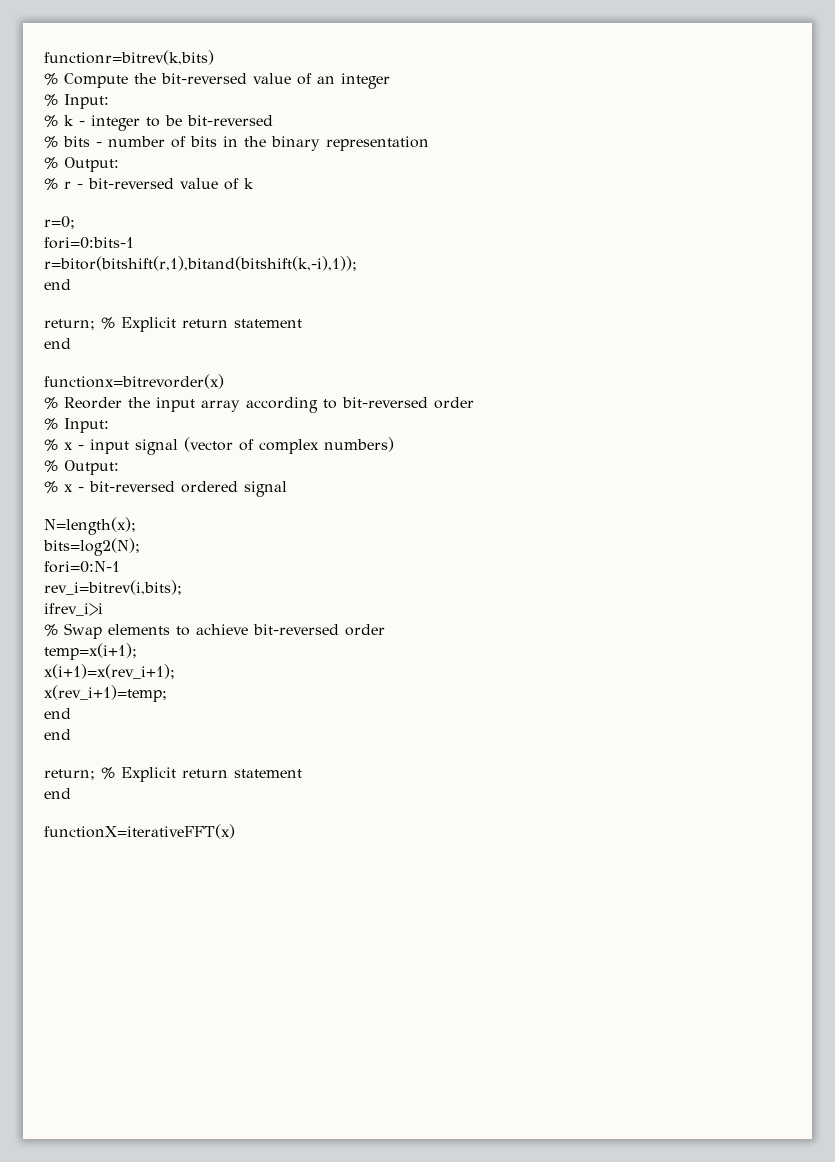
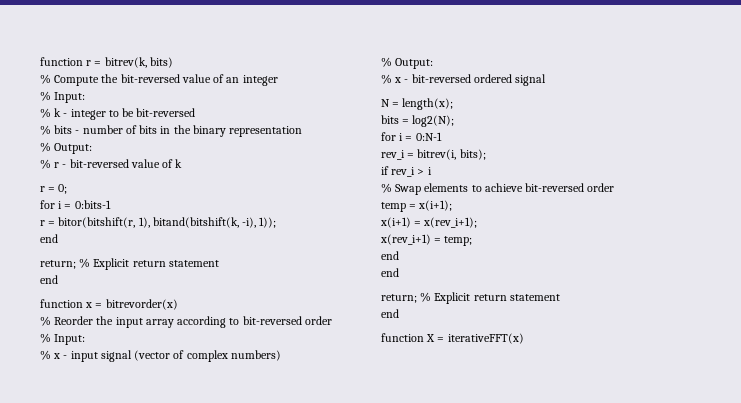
- functionr=bitrev(k,bits)
+ function r = bitrev(k, bits)
- r=0;
- fori=0:bits-1
- r=bitor(bitshift(r,1),bitand(bitshift(k,-i),1));
+ r = 0;
+ for i = 0:bits-1
+ r = bitor(bitshift(r, 1), bitand(bitshift(k, -i), 1));
  end
  return; % Explicit return statement
  end
- functionx=bitrevorder(x)
+ function x = bitrevorder(x)
- N=length(x);
- bits=log2(N);
- fori=0:N-1
- rev_i=bitrev(i,bits);
- ifrev_i>i
+ N = length(x);
+ bits = log2(N);
+ for i = 0:N-1
+ rev_i = bitrev(i, bits);
+ if rev_i > i
- temp=x(i+1);
- x(i+1)=x(rev_i+1);
- x(rev_i+1)=temp;
+ temp = x(i+1);
+ x(i+1) = x(rev_i+1);
+ x(rev_i+1) = temp;
- functionX=iterativeFFT(x)
+ function X = iterativeFFT(x)

